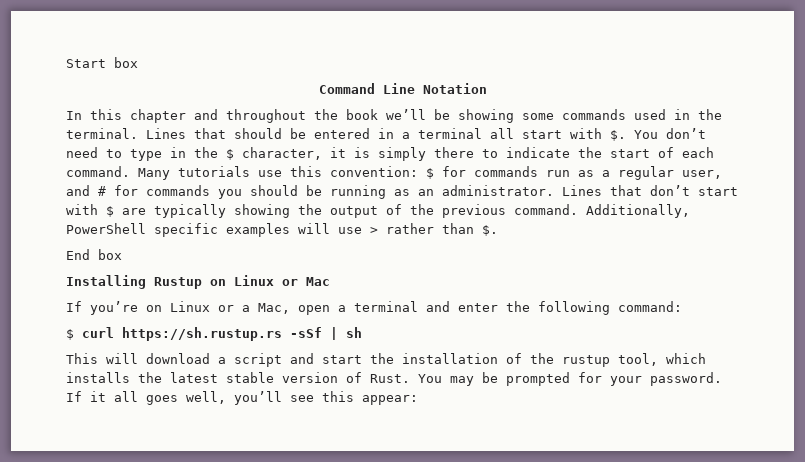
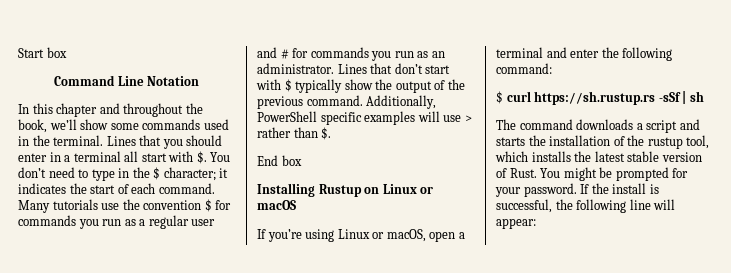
- In this chapter and throughout the book we’ll be showing some commands used in the terminal.
+ In this chapter and throughout the book, we’ll show some commands used in the terminal.
- Lines that should be entered in a terminal all start with $.
+ Lines that you should enter in a terminal all start with $.
- You don’t need to type in the $ character, it is simply there to indicate the start of each command.
+ You don’t need to type in the $ character; it indicates the start of each command.
- Many tutorials use this convention: $ for commands run as a regular user, and # for commands you should be running as an administrator.
+ Many tutorials use the convention $ for commands you run as a regular user and # for commands you run as an administrator.
- Lines that don’t start with $ are typically showing the output of the previous command.
+ Lines that don’t start with $ typically show the output of the previous command.
- Installing Rustup on Linux or Mac
+ Installing Rustup on Linux or macOS
- If you’re on Linux or a Mac, open a terminal and enter the following command:
+ If you’re using Linux or macOS, open a terminal and enter the following command:
- This will download a script and start the installation of the rustup tool, which installs the latest stable version of Rust.
+ The command downloads a script and starts the installation of the rustup tool, which installs the latest stable version of Rust.
- You may be prompted for your password.
+ You might be prompted for your password.
- If it all goes well, you’ll see this appear:
+ If the install is successful, the following line will appear:

